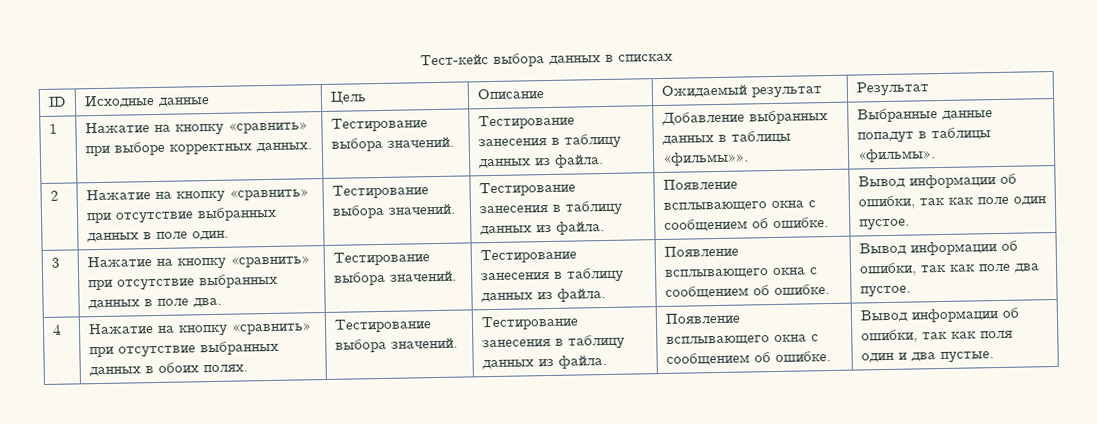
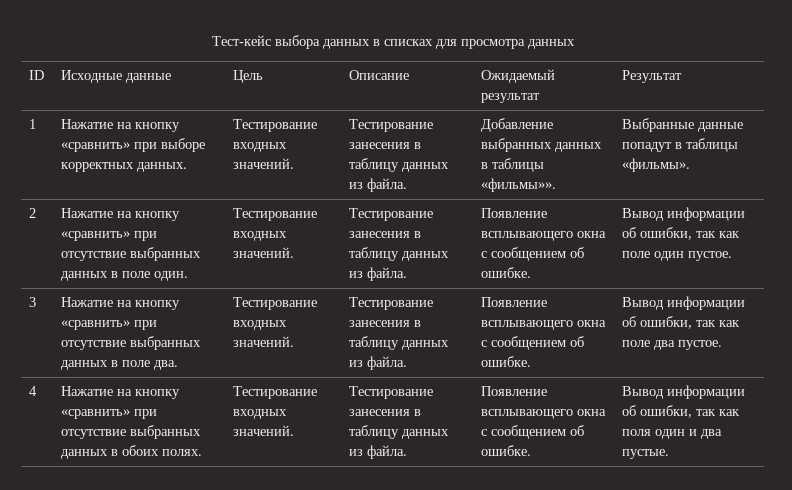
- Тест-кейс выбора данных в списках
+ Тест-кейс выбора данных в списках для просмотра данных
- 1 | Нажатие на кнопку «сравнить» при выборе корректных данных. | Тестирование выбора значений. | Тестирование занесения в таблицу данных из файла. | Добавление выбранных данных в таблицы «фильмы»». | Выбранные данные попадут в таблицы «фильмы».
+ 1 | Нажатие на кнопку «сравнить» при выборе корректных данных. | Тестирование входных значений. | Тестирование занесения в таблицу данных из файла. | Добавление выбранных данных в таблицы «фильмы»». | Выбранные данные попадут в таблицы «фильмы».
- 2 | Нажатие на кнопку «сравнить» при отсутствие выбранных данных в поле один. | Тестирование выбора значений. | Тестирование занесения в таблицу данных из файла. | Появление всплывающего окна с сообщением об ошибке. | Вывод информации об ошибки, так как поле один пустое.
+ 2 | Нажатие на кнопку «сравнить» при отсутствие выбранных данных в поле один. | Тестирование входных значений. | Тестирование занесения в таблицу данных из файла. | Появление всплывающего окна с сообщением об ошибке. | Вывод информации об ошибки, так как поле один пустое.
- 3 | Нажатие на кнопку «сравнить» при отсутствие выбранных данных в поле два. | Тестирование выбора значений. | Тестирование занесения в таблицу данных из файла. | Появление всплывающего окна с сообщением об ошибке. | Вывод информации об ошибки, так как поле два пустое.
+ 3 | Нажатие на кнопку «сравнить» при отсутствие выбранных данных в поле два. | Тестирование входных значений. | Тестирование занесения в таблицу данных из файла. | Появление всплывающего окна с сообщением об ошибке. | Вывод информации об ошибки, так как поле два пустое.
- 4 | Нажатие на кнопку «сравнить» при отсутствие выбранных данных в обоих полях. | Тестирование выбора значений. | Тестирование занесения в таблицу данных из файла. | Появление всплывающего окна с сообщением об ошибке. | Вывод информации об ошибки, так как поля один и два пустые.
+ 4 | Нажатие на кнопку «сравнить» при отсутствие выбранных данных в обоих полях. | Тестирование входных значений. | Тестирование занесения в таблицу данных из файла. | Появление всплывающего окна с сообщением об ошибке. | Вывод информации об ошибки, так как поля один и два пустые.

